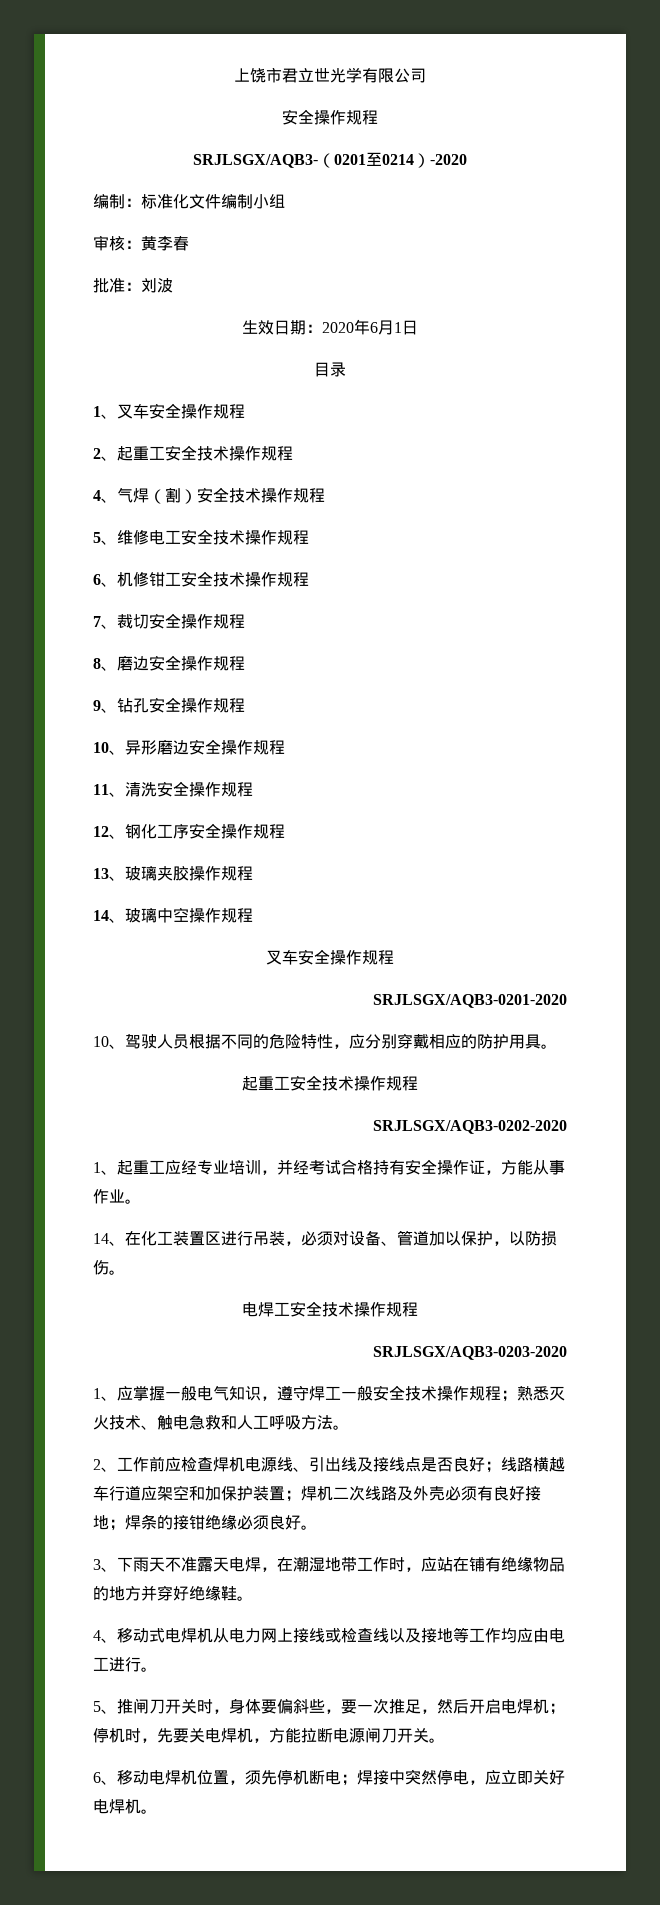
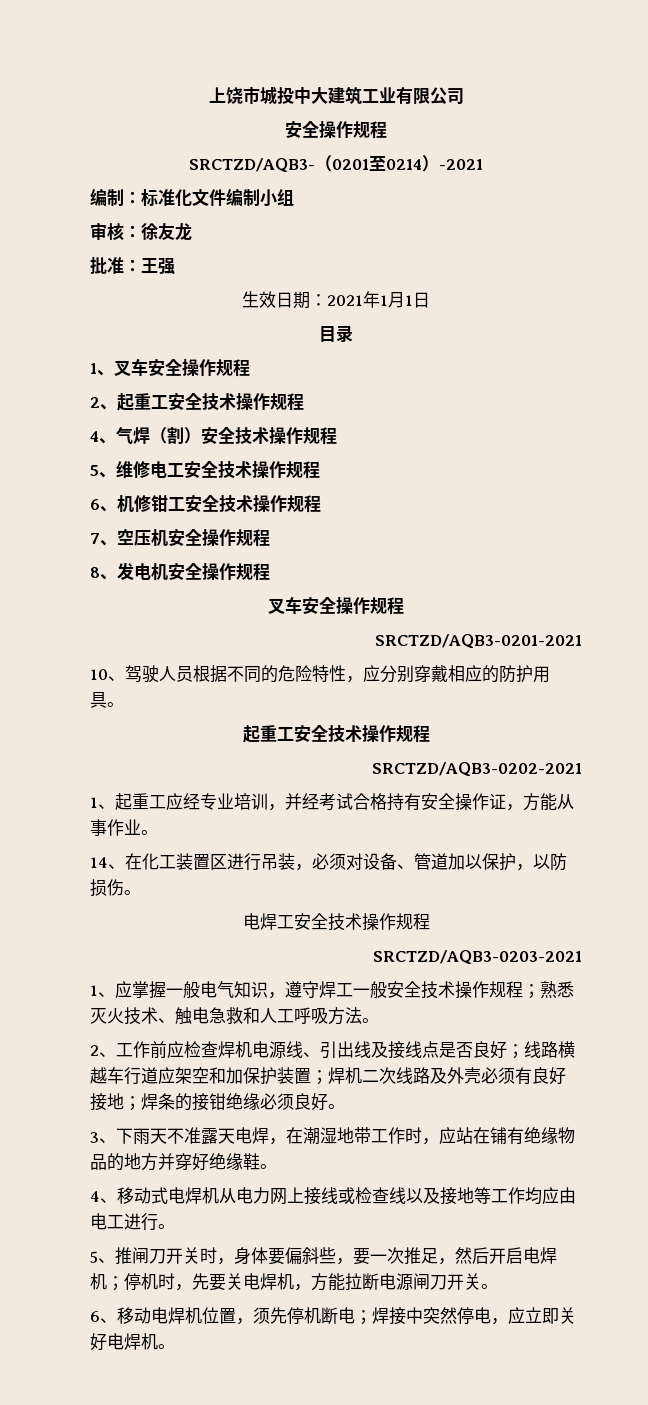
- 上饶市君立世光学有限公司
+ 上饶市城投中大建筑工业有限公司
- SRJLSGX/AQB3-（0201至0214）-2020
+ SRCTZD/AQB3-（0201至0214）-2021
- 审核：黄李春
+ 审核：徐友龙
- 批准：刘波
+ 批准：王强
- 生效日期：2020年6月1日
+ 生效日期：2021年1月1日
- 7、裁切安全操作规程
+ 7、空压机安全操作规程
- 8、磨边安全操作规程
- 9、钻孔安全操作规程
- 10、异形磨边安全操作规程
- 11、清洗安全操作规程
- 12、钢化工序安全操作规程
- 13、玻璃夹胶操作规程
- 14、玻璃中空操作规程
+ 8、发电机安全操作规程
  叉车安全操作规程
- SRJLSGX/AQB3-0201-2020
+ SRCTZD/AQB3-0201-2021
- SRJLSGX/AQB3-0202-2020
+ SRCTZD/AQB3-0202-2021
- SRJLSGX/AQB3-0203-2020
+ SRCTZD/AQB3-0203-2021

